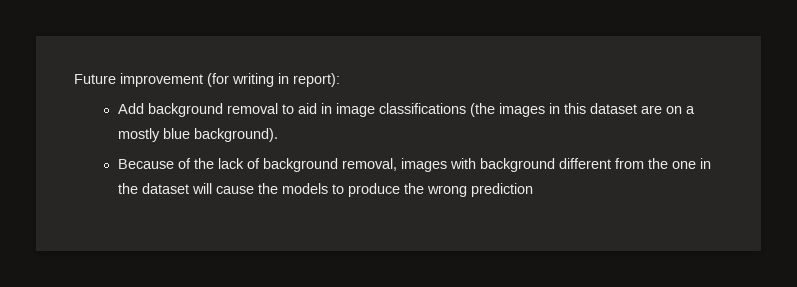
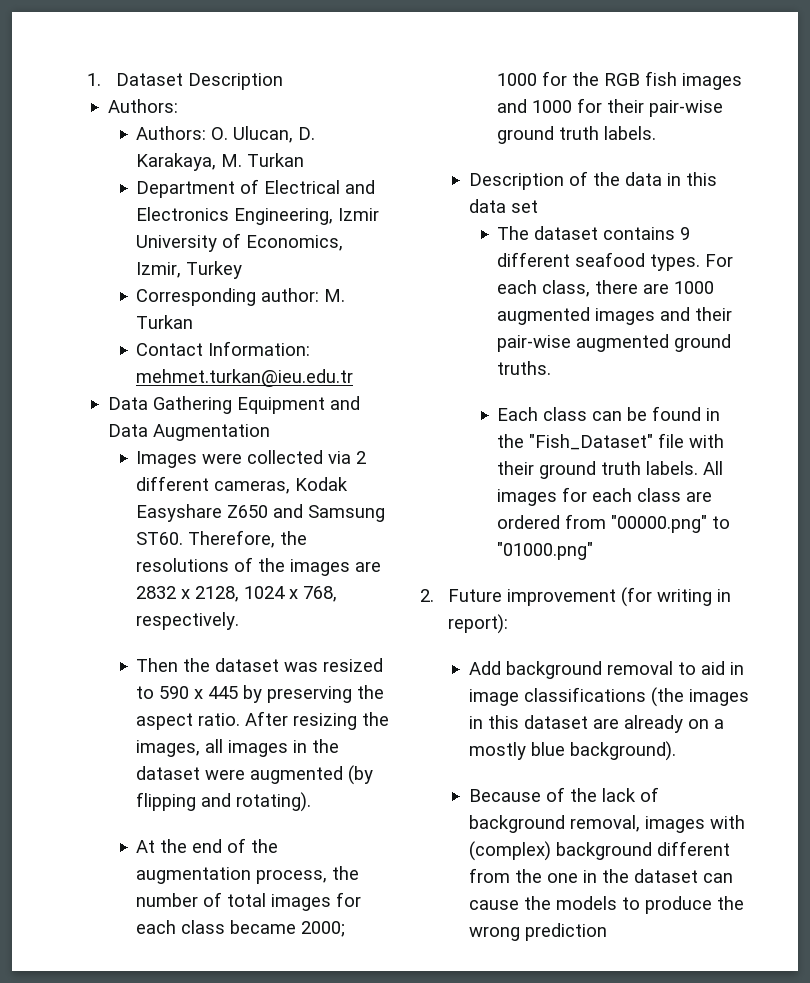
- Future improvement (for writing in report):
+ 1. Dataset Description
+ Authors:
+ Authors: O. Ulucan, D. Karakaya, M. Turkan
+ Department of Electrical and Electronics Engineering, Izmir University of Economics, Izmir, Turkey
+ Corresponding author: M. Turkan
+ Contact Information: mehmet.turkan@ieu.edu.tr
+ Data Gathering Equipment and Data Augmentation
+ Images were collected via 2 different cameras, Kodak Easyshare Z650 and Samsung ST60. Therefore, the resolutions of the images are 2832 x 2128, 1024 x 768, respectively.
+ Then the dataset was resized to 590 x 445 by preserving the aspect ratio. After resizing the images, all images in the dataset were augmented (by flipping and rotating).
+ At the end of the augmentation process, the number of total images for each class became 2000; 1000 for the RGB fish images and 1000 for their pair-wise ground truth labels.
+ Description of the data in this data set
+ The dataset contains 9 different seafood types. For each class, there are 1000 augmented images and their pair-wise augmented ground truths.
+ Each class can be found in the "Fish_Dataset" file with their ground truth labels. All images for each class are ordered from "00000.png" to "01000.png"
+ 2. Future improvement (for writing in report):
- Add background removal to aid in image classifications (the images in this dataset are on a mostly blue background).
+ Add background removal to aid in image classifications (the images in this dataset are already on a mostly blue background).
- Because of the lack of background removal, images with background different from the one in the dataset will cause the models to produce the wrong prediction
+ Because of the lack of background removal, images with (complex) background different from the one in the dataset can cause the models to produce the wrong prediction

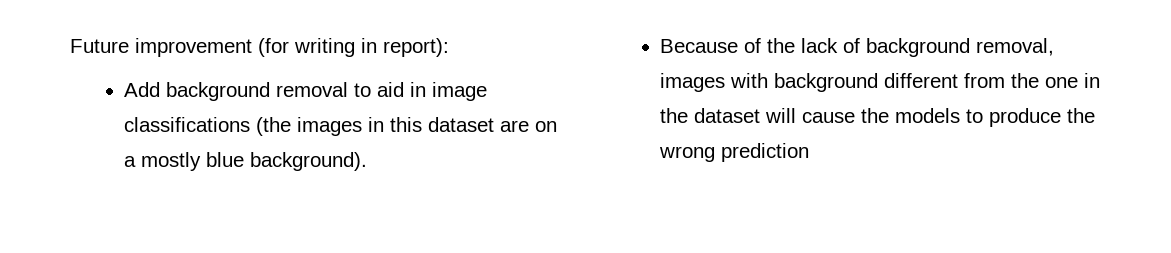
- 1. Dataset Description
- Authors:
- Authors: O. Ulucan, D. Karakaya, M. Turkan
- Department of Electrical and Electronics Engineering, Izmir University of Economics, Izmir, Turkey
- Corresponding author: M. Turkan
- Contact Information: mehmet.turkan@ieu.edu.tr
- Data Gathering Equipment and Data Augmentation
- Images were collected via 2 different cameras, Kodak Easyshare Z650 and Samsung ST60. Therefore, the resolutions of the images are 2832 x 2128, 1024 x 768, respectively.
- Then the dataset was resized to 590 x 445 by preserving the aspect ratio. After resizing the images, all images in the dataset were augmented (by flipping and rotating).
- At the end of the augmentation process, the number of total images for each class became 2000; 1000 for the RGB fish images and 1000 for their pair-wise ground truth labels.
- Description of the data in this data set
- The dataset contains 9 different seafood types. For each class, there are 1000 augmented images and their pair-wise augmented ground truths.
- Each class can be found in the "Fish_Dataset" file with their ground truth labels. All images for each class are ordered from "00000.png" to "01000.png"
- 2. Future improvement (for writing in report):
+ Future improvement (for writing in report):
- Add background removal to aid in image classifications (the images in this dataset are already on a mostly blue background).
+ Add background removal to aid in image classifications (the images in this dataset are on a mostly blue background).
- Because of the lack of background removal, images with (complex) background different from the one in the dataset can cause the models to produce the wrong prediction
+ Because of the lack of background removal, images with background different from the one in the dataset will cause the models to produce the wrong prediction

